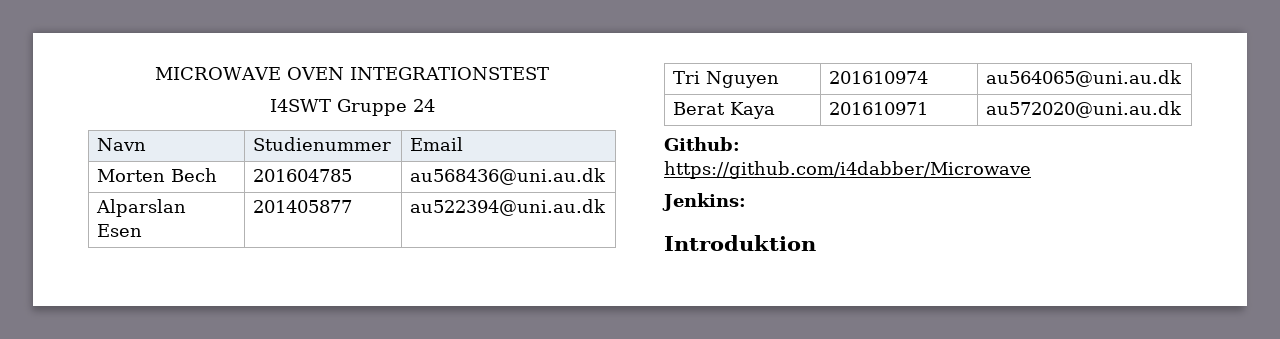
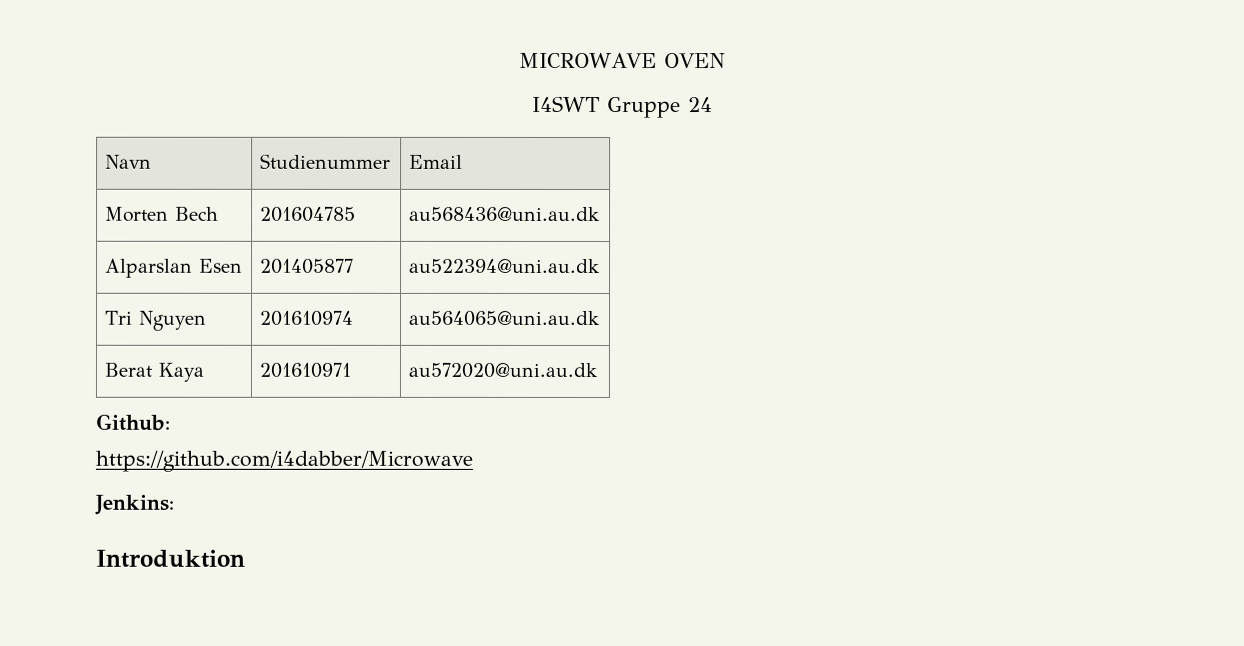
- MICROWAVE OVEN INTEGRATIONSTEST
+ MICROWAVE OVEN

